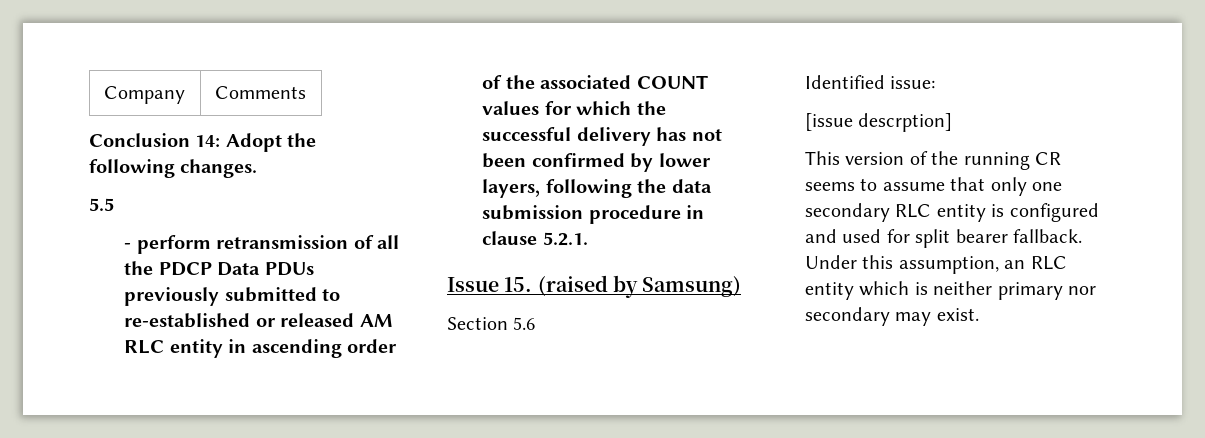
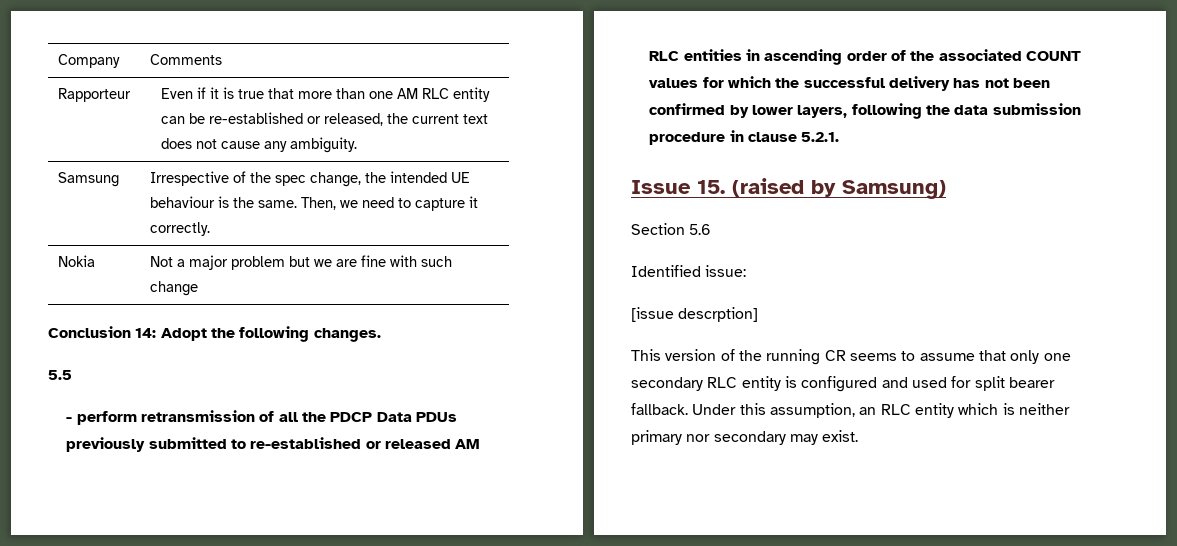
+ Rapporteur | Even if it is true that more than one AM RLC entity can be re-established or released, the current text does not cause any ambiguity.
+ Samsung | Irrespective of the spec change, the intended UE behaviour is the same. Then, we need to capture it correctly.
+ Nokia | Not a major problem but we are fine with such change
- - perform retransmission of all the PDCP Data PDUs previously submitted to re-established or released AM RLC entity in ascending order of the associated COUNT values for which the successful delivery has not been confirmed by lower layers, following the data submission procedure in clause 5.2.1.
+ - perform retransmission of all the PDCP Data PDUs previously submitted to re-established or released AM RLC entities in ascending order of the associated COUNT values for which the successful delivery has not been confirmed by lower layers, following the data submission procedure in clause 5.2.1.

